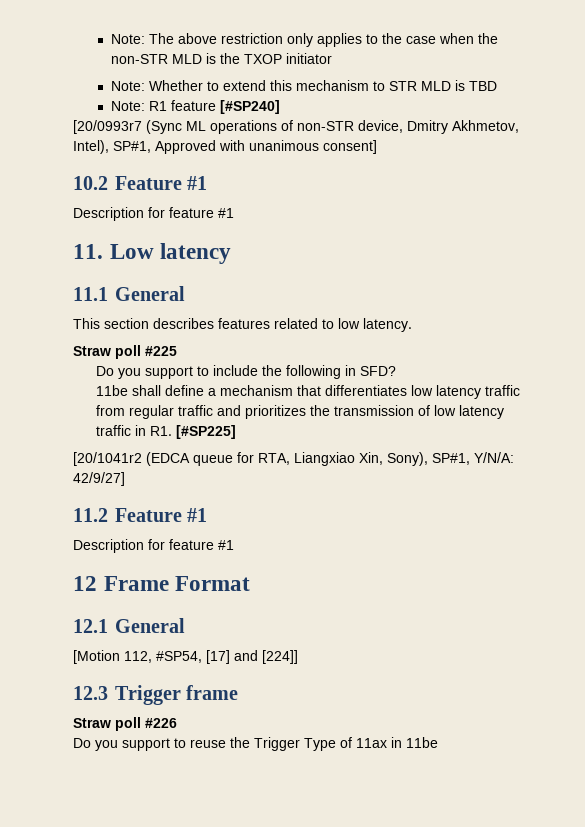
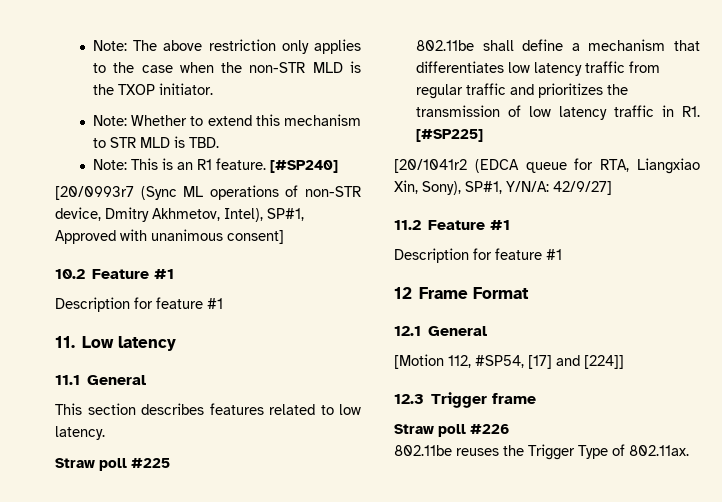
- Note: The above restriction only applies to the case when the non-STR MLD is the TXOP initiator
+ Note: The above restriction only applies to the case when the non-STR MLD is the TXOP initiator.
- Note: Whether to extend this mechanism to STR MLD is TBD
- Note: R1 feature [#SP240]
+ Note: Whether to extend this mechanism to STR MLD is TBD.
+ Note: This is an R1 feature. [#SP240]
- Do you support to include the following in SFD?
- 11be shall define a mechanism that differentiates low latency traffic from regular traffic and prioritizes the transmission of low latency traffic in R1. [#SP225]
+ 802.11be shall define a mechanism that differentiates low latency traffic from regular traffic and prioritizes the transmission of low latency traffic in R1. [#SP225]
- Do you support to reuse the Trigger Type of 11ax in 11be
+ 802.11be reuses the Trigger Type of 802.11ax.

